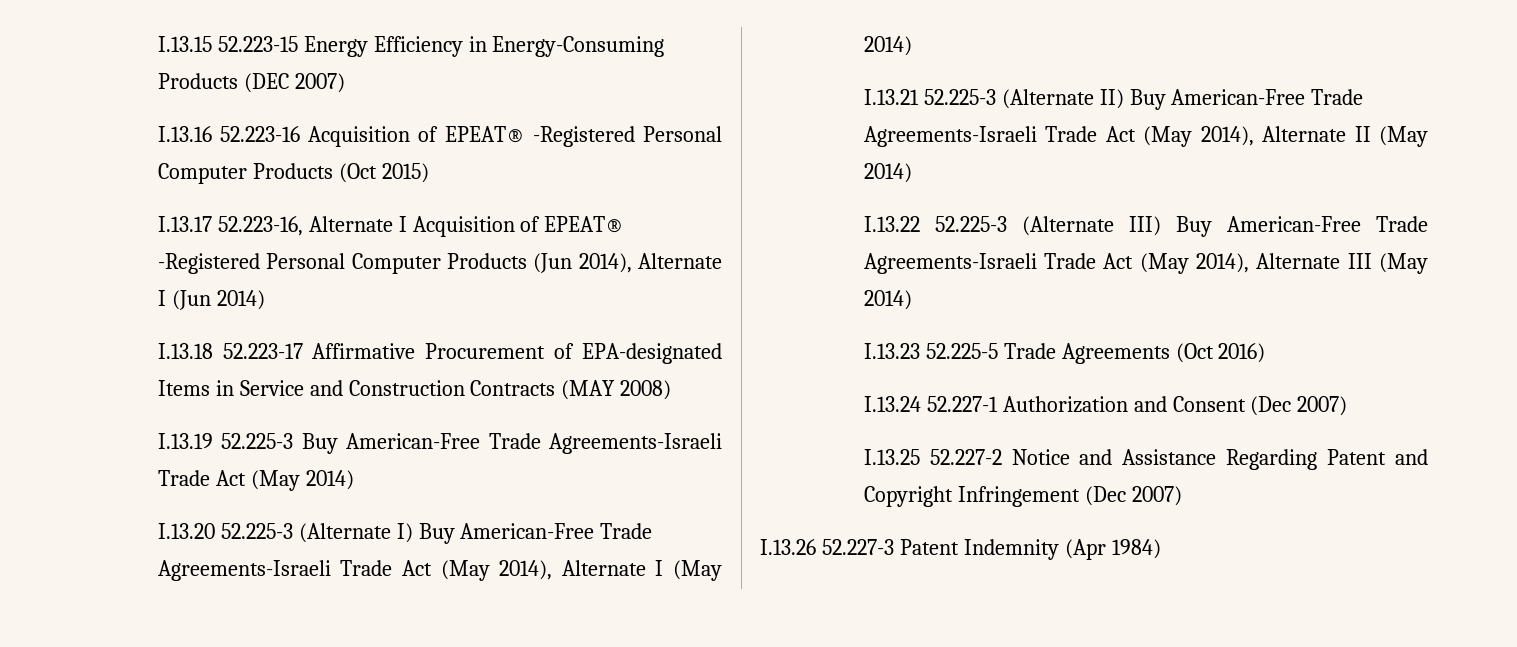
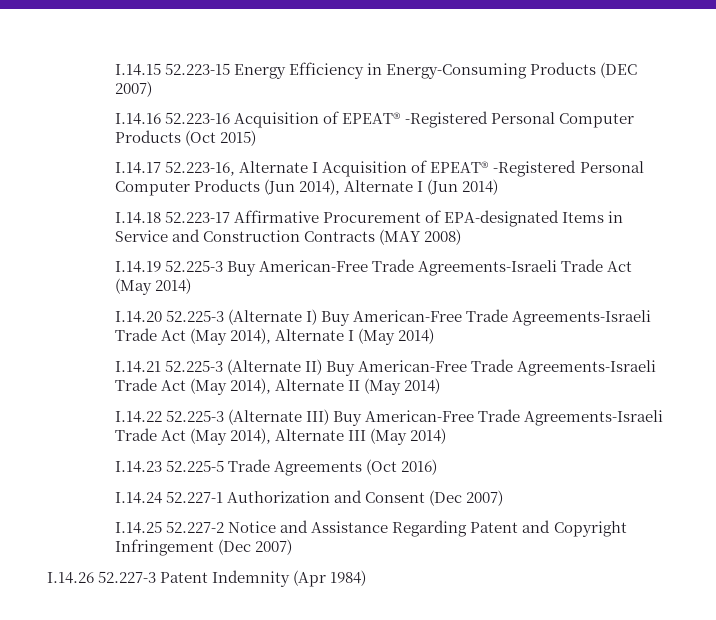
- I.13.15 52.223-15 Energy Efficiency in Energy-Consuming Products (DEC 2007)
+ I.14.15 52.223-15 Energy Efficiency in Energy-Consuming Products (DEC 2007)
- I.13.16 52.223-16 Acquisition of EPEAT® -Registered Personal Computer Products (Oct 2015)
+ I.14.16 52.223-16 Acquisition of EPEAT® -Registered Personal Computer Products (Oct 2015)
- I.13.17 52.223-16, Alternate I Acquisition of EPEAT® -Registered Personal Computer Products (Jun 2014), Alternate I (Jun 2014)
+ I.14.17 52.223-16, Alternate I Acquisition of EPEAT® -Registered Personal Computer Products (Jun 2014), Alternate I (Jun 2014)
- I.13.18 52.223-17 Affirmative Procurement of EPA-designated Items in Service and Construction Contracts (MAY 2008)
+ I.14.18 52.223-17 Affirmative Procurement of EPA-designated Items in Service and Construction Contracts (MAY 2008)
- I.13.19 52.225-3 Buy American-Free Trade Agreements-Israeli Trade Act (May 2014)
+ I.14.19 52.225-3 Buy American-Free Trade Agreements-Israeli Trade Act (May 2014)
- I.13.20 52.225-3 (Alternate I) Buy American-Free Trade Agreements-Israeli Trade Act (May 2014), Alternate I (May 2014)
+ I.14.20 52.225-3 (Alternate I) Buy American-Free Trade Agreements-Israeli Trade Act (May 2014), Alternate I (May 2014)
- I.13.21 52.225-3 (Alternate II) Buy American-Free Trade Agreements-Israeli Trade Act (May 2014), Alternate II (May 2014)
+ I.14.21 52.225-3 (Alternate II) Buy American-Free Trade Agreements-Israeli Trade Act (May 2014), Alternate II (May 2014)
- I.13.22 52.225-3 (Alternate III) Buy American-Free Trade Agreements-Israeli Trade Act (May 2014), Alternate III (May 2014)
+ I.14.22 52.225-3 (Alternate III) Buy American-Free Trade Agreements-Israeli Trade Act (May 2014), Alternate III (May 2014)
- I.13.23 52.225-5 Trade Agreements (Oct 2016)
+ I.14.23 52.225-5 Trade Agreements (Oct 2016)
- I.13.24 52.227-1 Authorization and Consent (Dec 2007)
+ I.14.24 52.227-1 Authorization and Consent (Dec 2007)
- I.13.25 52.227-2 Notice and Assistance Regarding Patent and Copyright Infringement (Dec 2007)
+ I.14.25 52.227-2 Notice and Assistance Regarding Patent and Copyright Infringement (Dec 2007)
- I.13.26 52.227-3 Patent Indemnity (Apr 1984)
+ I.14.26 52.227-3 Patent Indemnity (Apr 1984)

